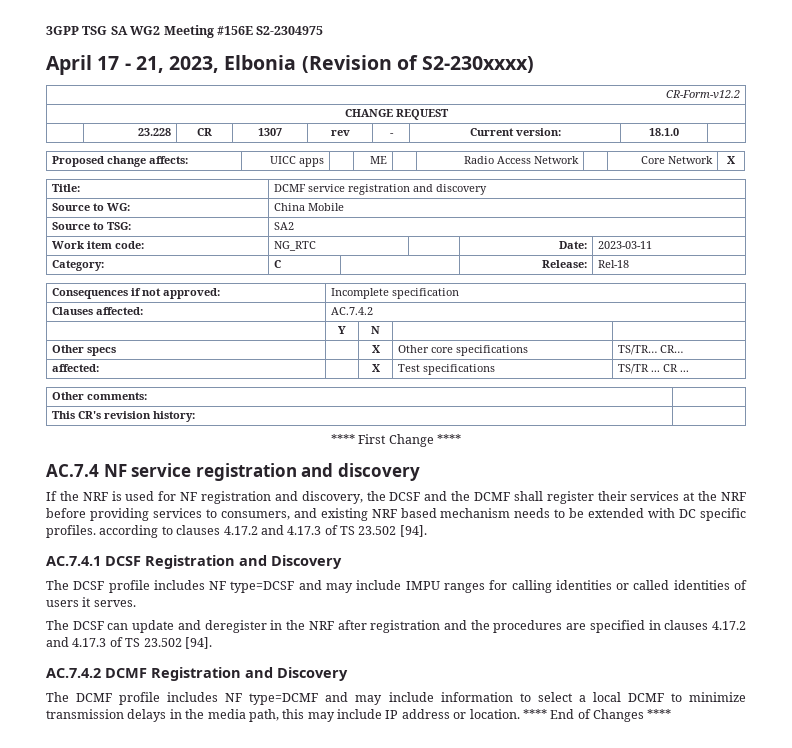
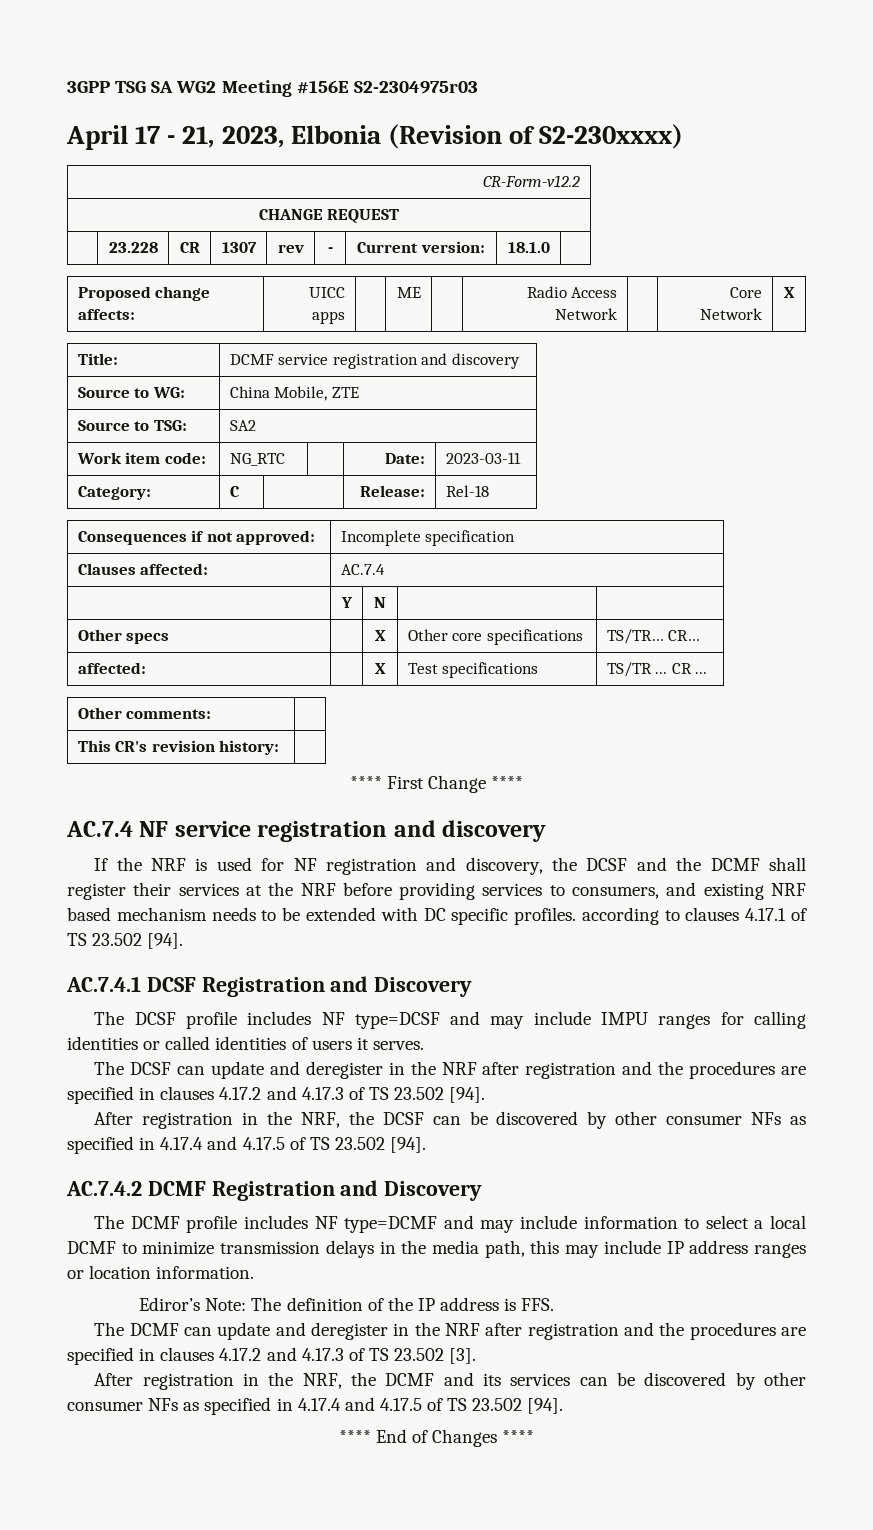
- 3GPP TSG SA WG2 Meeting #156E S2-2304975
+ 3GPP TSG SA WG2 Meeting #156E S2-2304975r03
- Source to WG: | China Mobile
+ Source to WG: | China Mobile, ZTE
- Clauses affected: | AC.7.4.2
+ Clauses affected: | AC.7.4
- If the NRF is used for NF registration and discovery, the DCSF and the DCMF shall register their services at the NRF before providing services to consumers, and existing NRF based mechanism needs to be extended with DC specific profiles. according to clauses 4.17.2 and 4.17.3 of TS 23.502 [94].
+ If the NRF is used for NF registration and discovery, the DCSF and the DCMF shall register their services at the NRF before providing services to consumers, and existing NRF based mechanism needs to be extended with DC specific profiles. according to clauses 4.17.1 of TS 23.502 [94].
+ After registration in the NRF, the DCSF can be discovered by other consumer NFs as specified in 4.17.4 and 4.17.5 of TS 23.502 [94].
- The DCMF profile includes NF type=DCMF and may include information to select a local DCMF to minimize transmission delays in the media path, this may include IP address or location. **** End of Changes ****
+ The DCMF profile includes NF type=DCMF and may include information to select a local DCMF to minimize transmission delays in the media path, this may include IP address ranges or location information.
+ Ediror’s Note: The definition of the IP address is FFS.
+ The DCMF can update and deregister in the NRF after registration and the procedures are specified in clauses 4.17.2 and 4.17.3 of TS 23.502 [3].
+ After registration in the NRF, the DCMF and its services can be discovered by other consumer NFs as specified in 4.17.4 and 4.17.5 of TS 23.502 [94].
+ **** End of Changes ****

